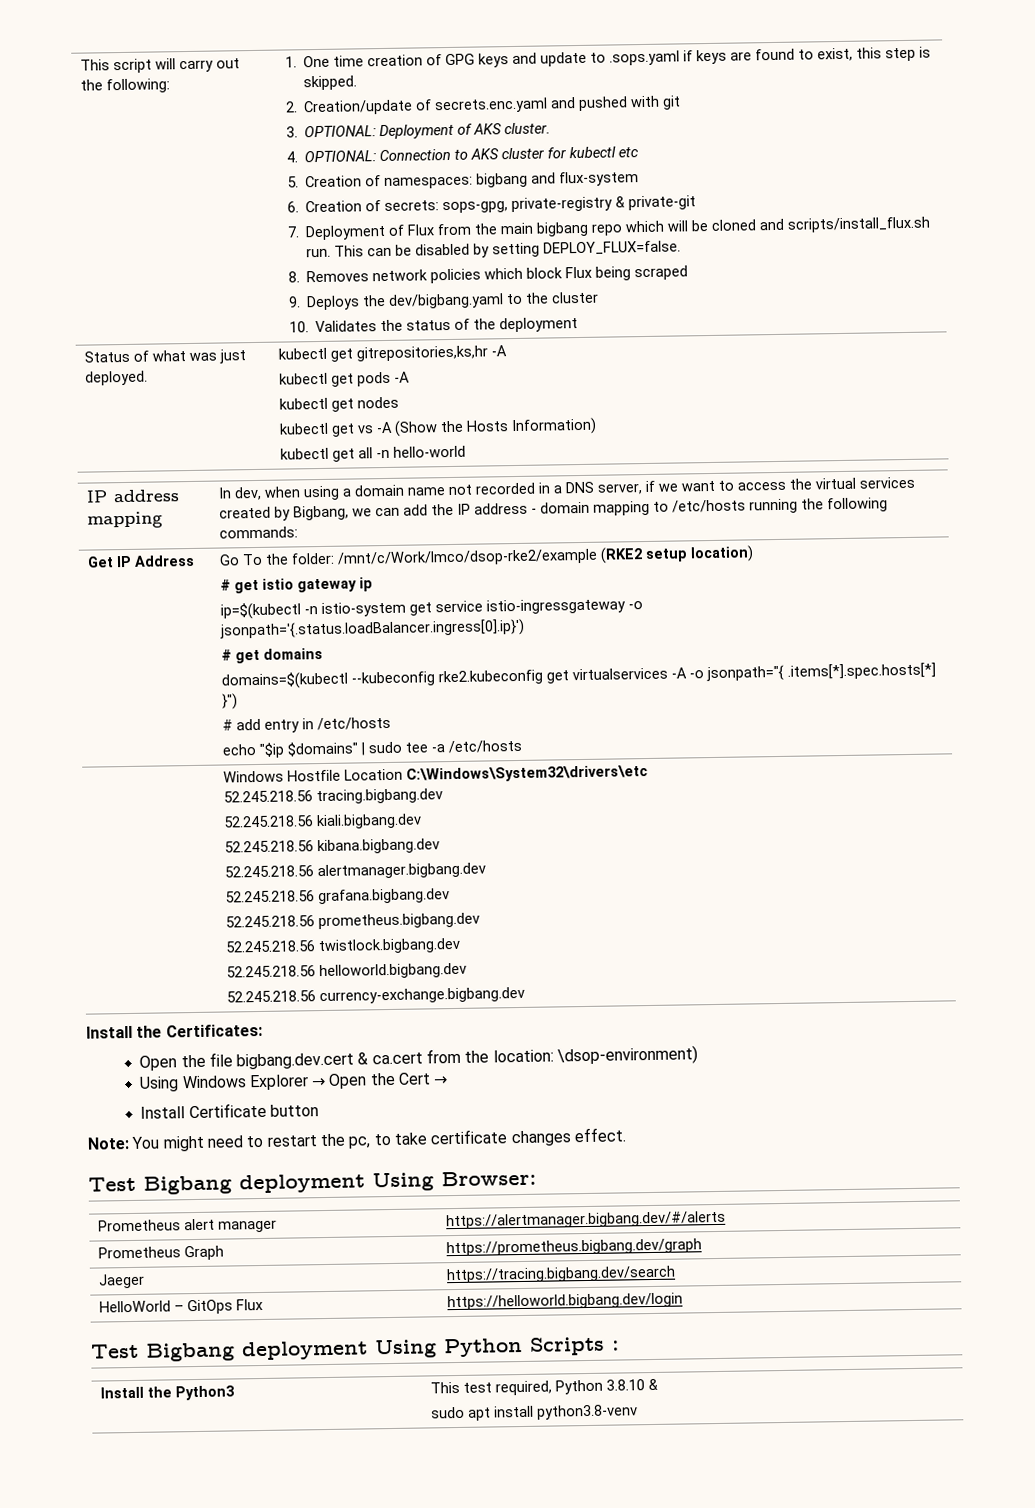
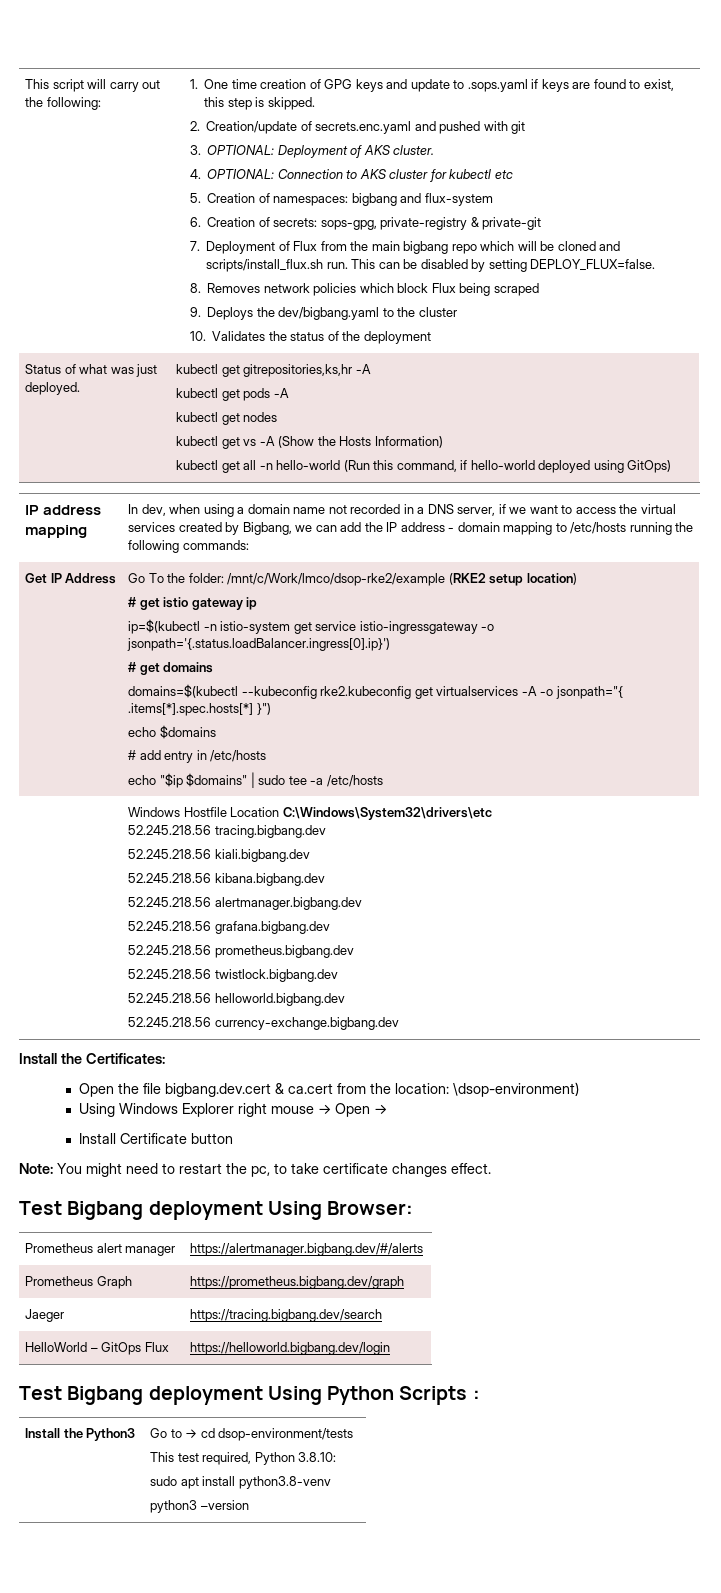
  Status of what was just deployed. | kubectl get gitrepositories,ks,hr -A
  kubectl get pods -A
  kubectl get nodes
  kubectl get vs -A (Show the Hosts Information)
- kubectl get all -n hello-world
+ kubectl get all -n hello-world (Run this command, if hello-world deployed using GitOps)
+ echo $domains
- Using Windows Explorer → Open the Cert →
+ Using Windows Explorer right mouse → Open →
- Install the Python3 | This test required, Python 3.8.10 &
+ Install the Python3 | Go to → cd dsop-environment/tests
+ This test required, Python 3.8.10:
  sudo apt install python3.8-venv
+ python3 –version

